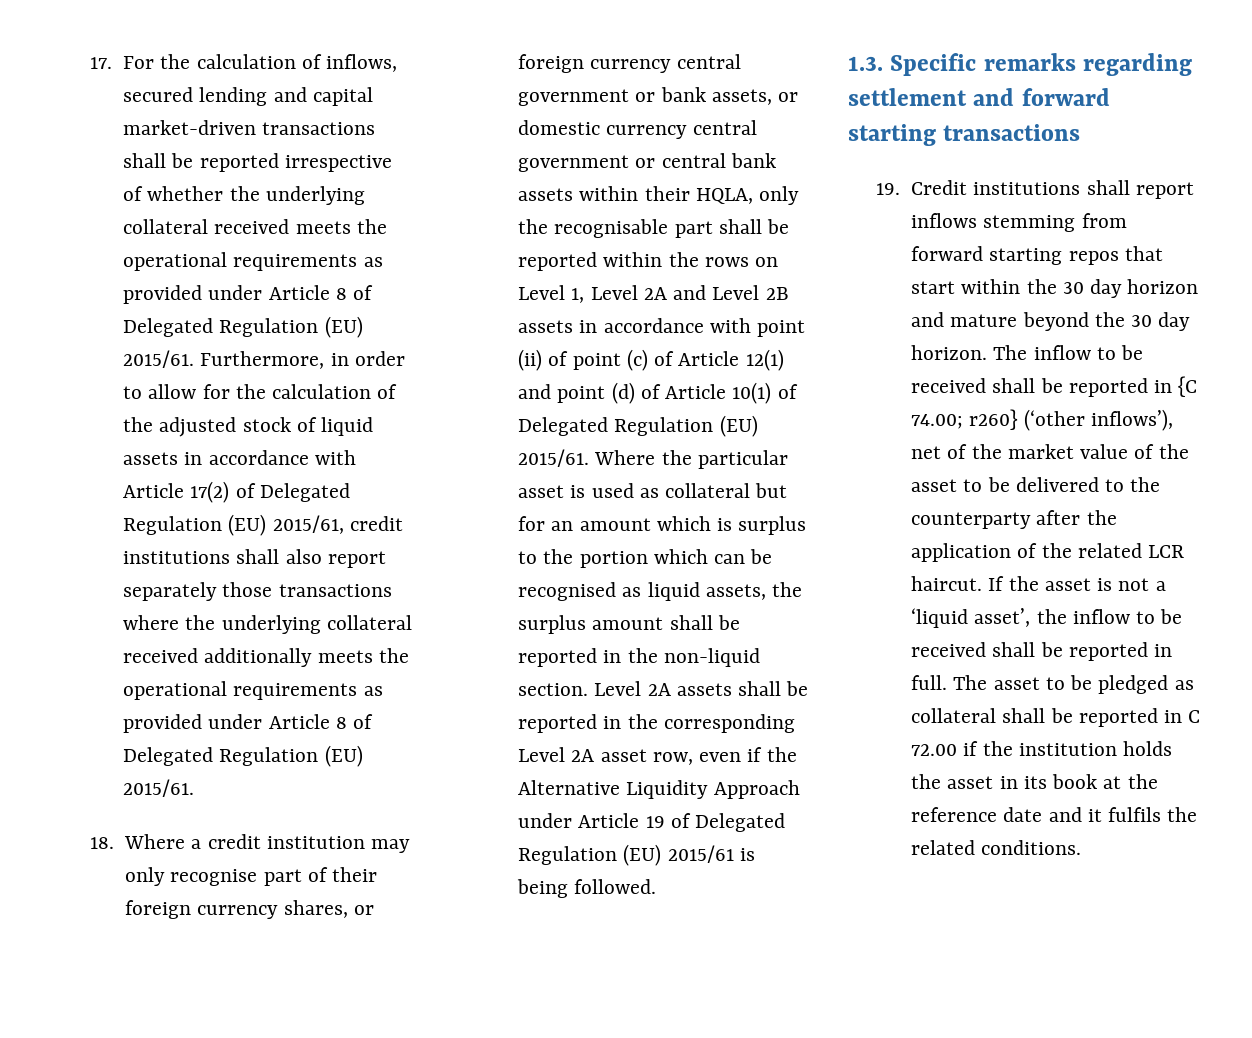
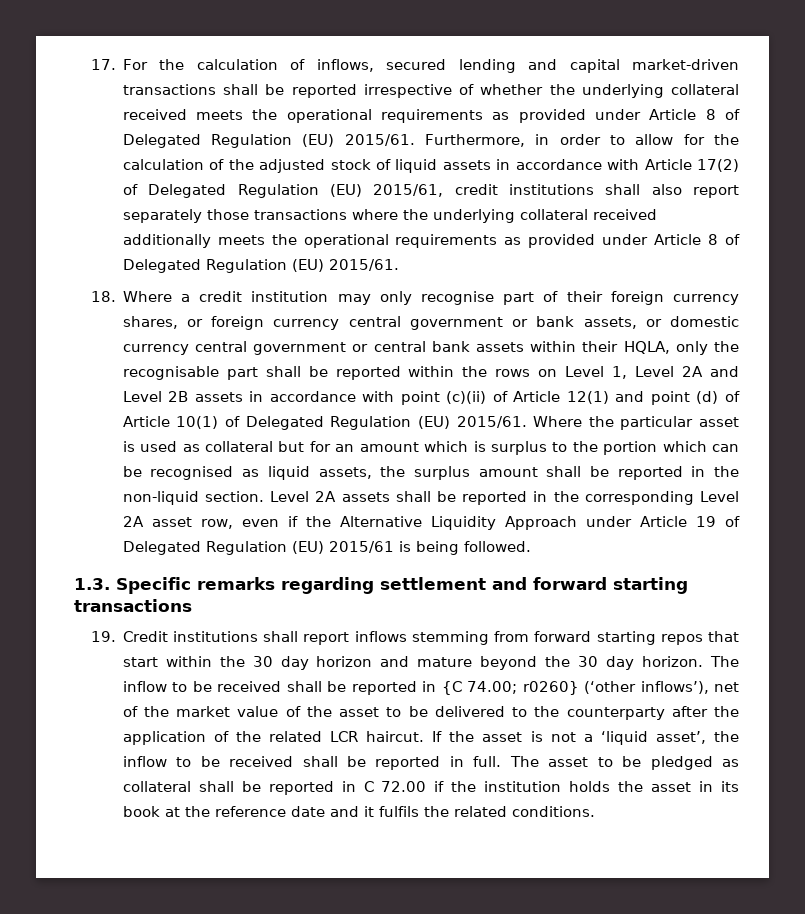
- 18. Where a credit institution may only recognise part of their foreign currency shares, or foreign currency central government or bank assets, or domestic currency central government or central bank assets within their HQLA, only the recognisable part shall be reported within the rows on Level 1, Level 2A and Level 2B assets in accordance with point (ii) of point (c) of Article 12(1) and point (d) of Article 10(1) of Delegated Regulation (EU) 2015/61.
+ 18. Where a credit institution may only recognise part of their foreign currency shares, or foreign currency central government or bank assets, or domestic currency central government or central bank assets within their HQLA, only the recognisable part shall be reported within the rows on Level 1, Level 2A and Level 2B assets in accordance with point (c)(ii) of Article 12(1) and point (d) of Article 10(1) of Delegated Regulation (EU) 2015/61.
- The inflow to be received shall be reported in {C 74.00; r260} (‘other inflows’), net of the market value of the asset to be delivered to the counterparty after the application of the related LCR haircut.
+ The inflow to be received shall be reported in {C 74.00; r0260} (‘other inflows’), net of the market value of the asset to be delivered to the counterparty after the application of the related LCR haircut.

